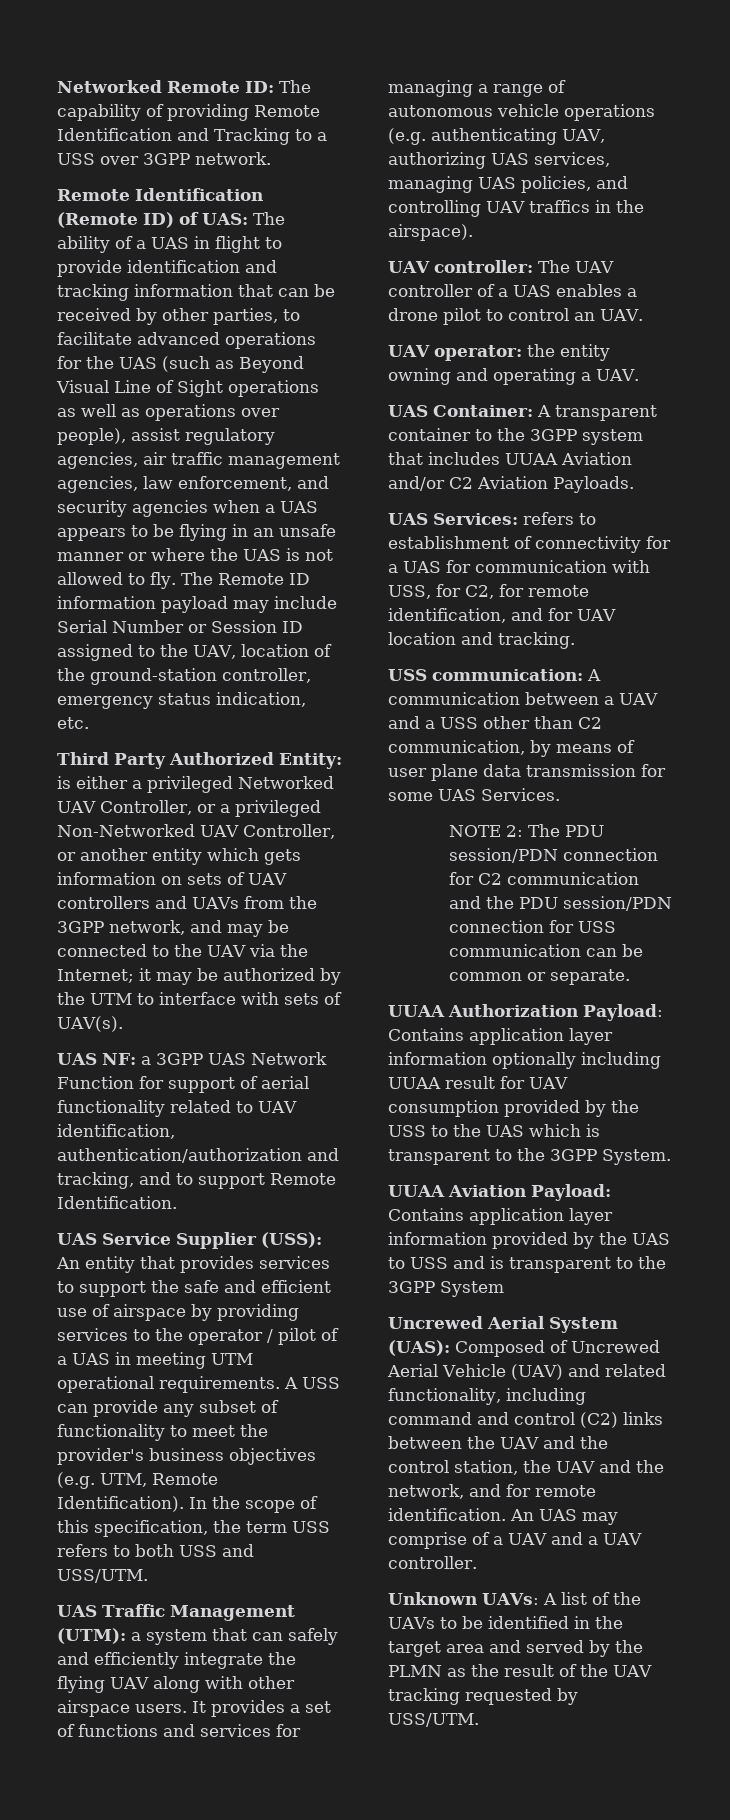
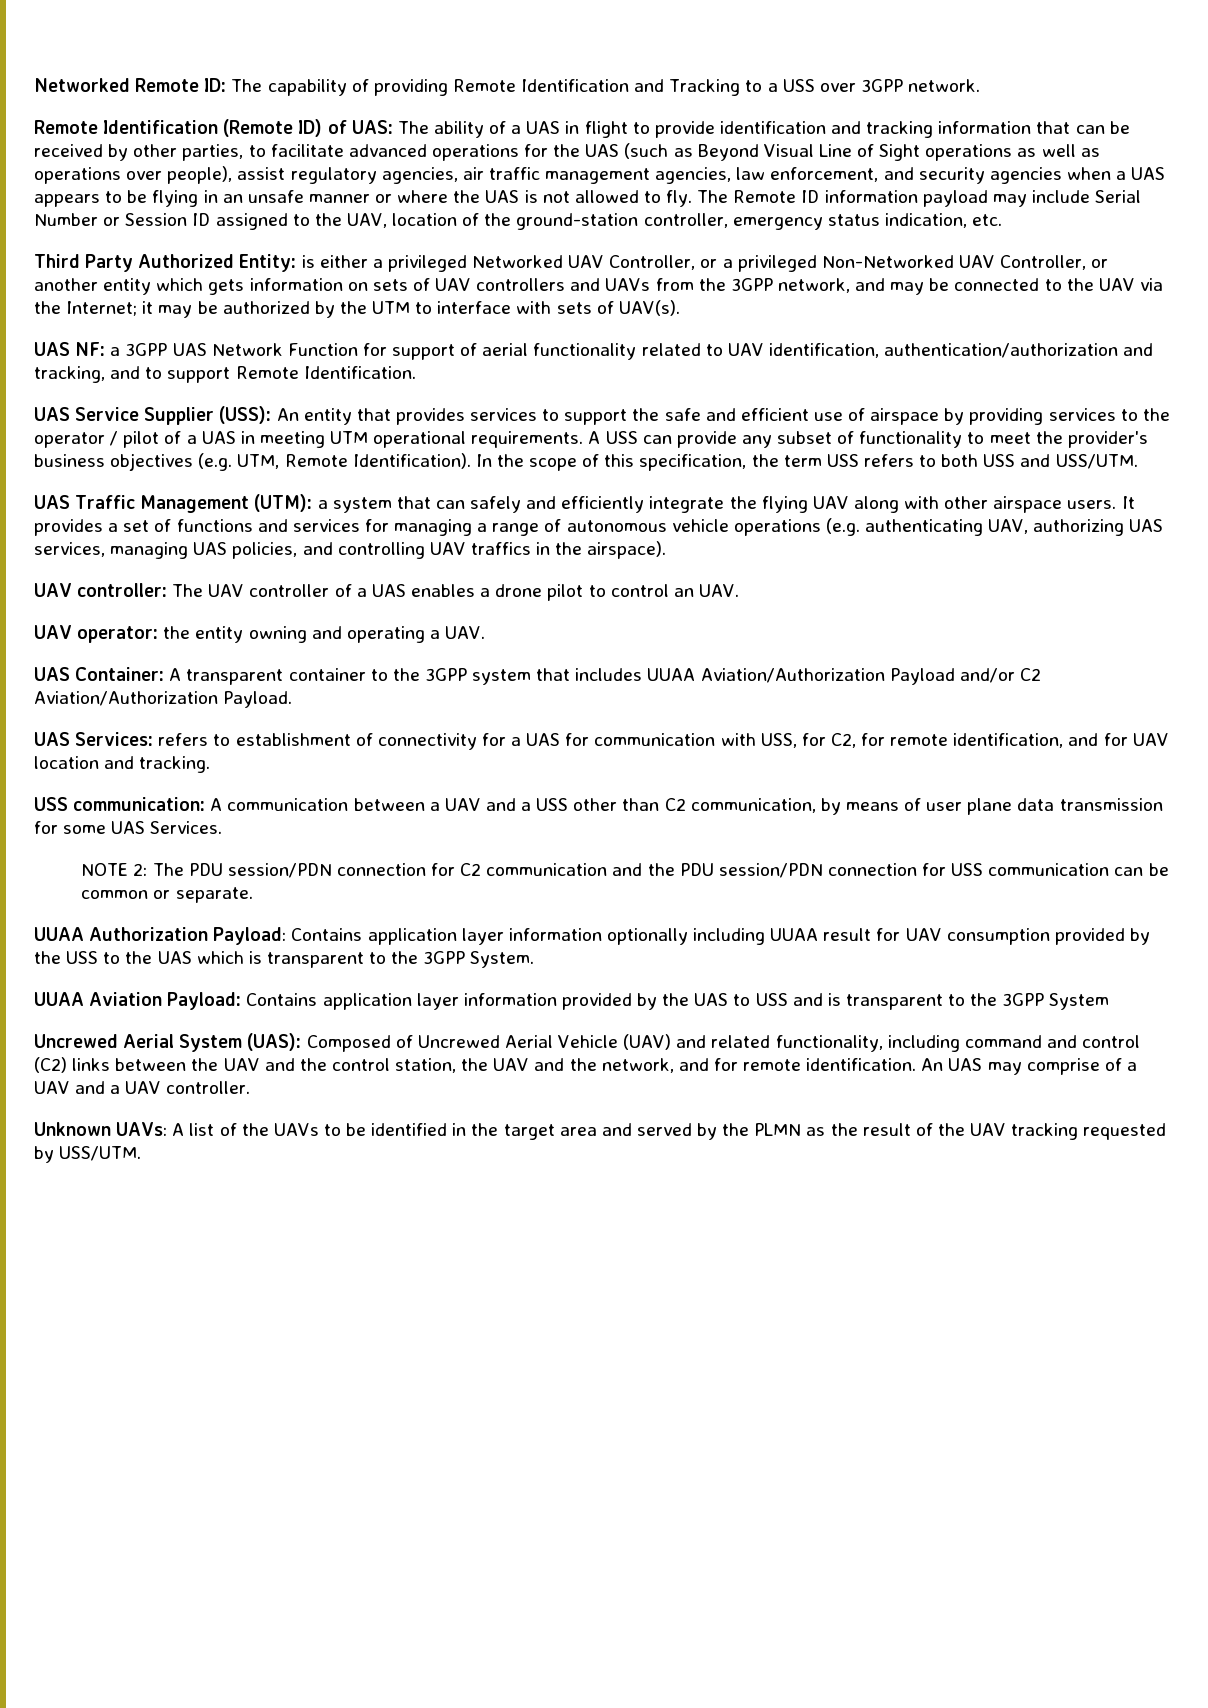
- UAS Container: A transparent container to the 3GPP system that includes UUAA Aviation and/or C2 Aviation Payloads.
+ UAS Container: A transparent container to the 3GPP system that includes UUAA Aviation/Authorization Payload and/or C2 Aviation/Authorization Payload.

